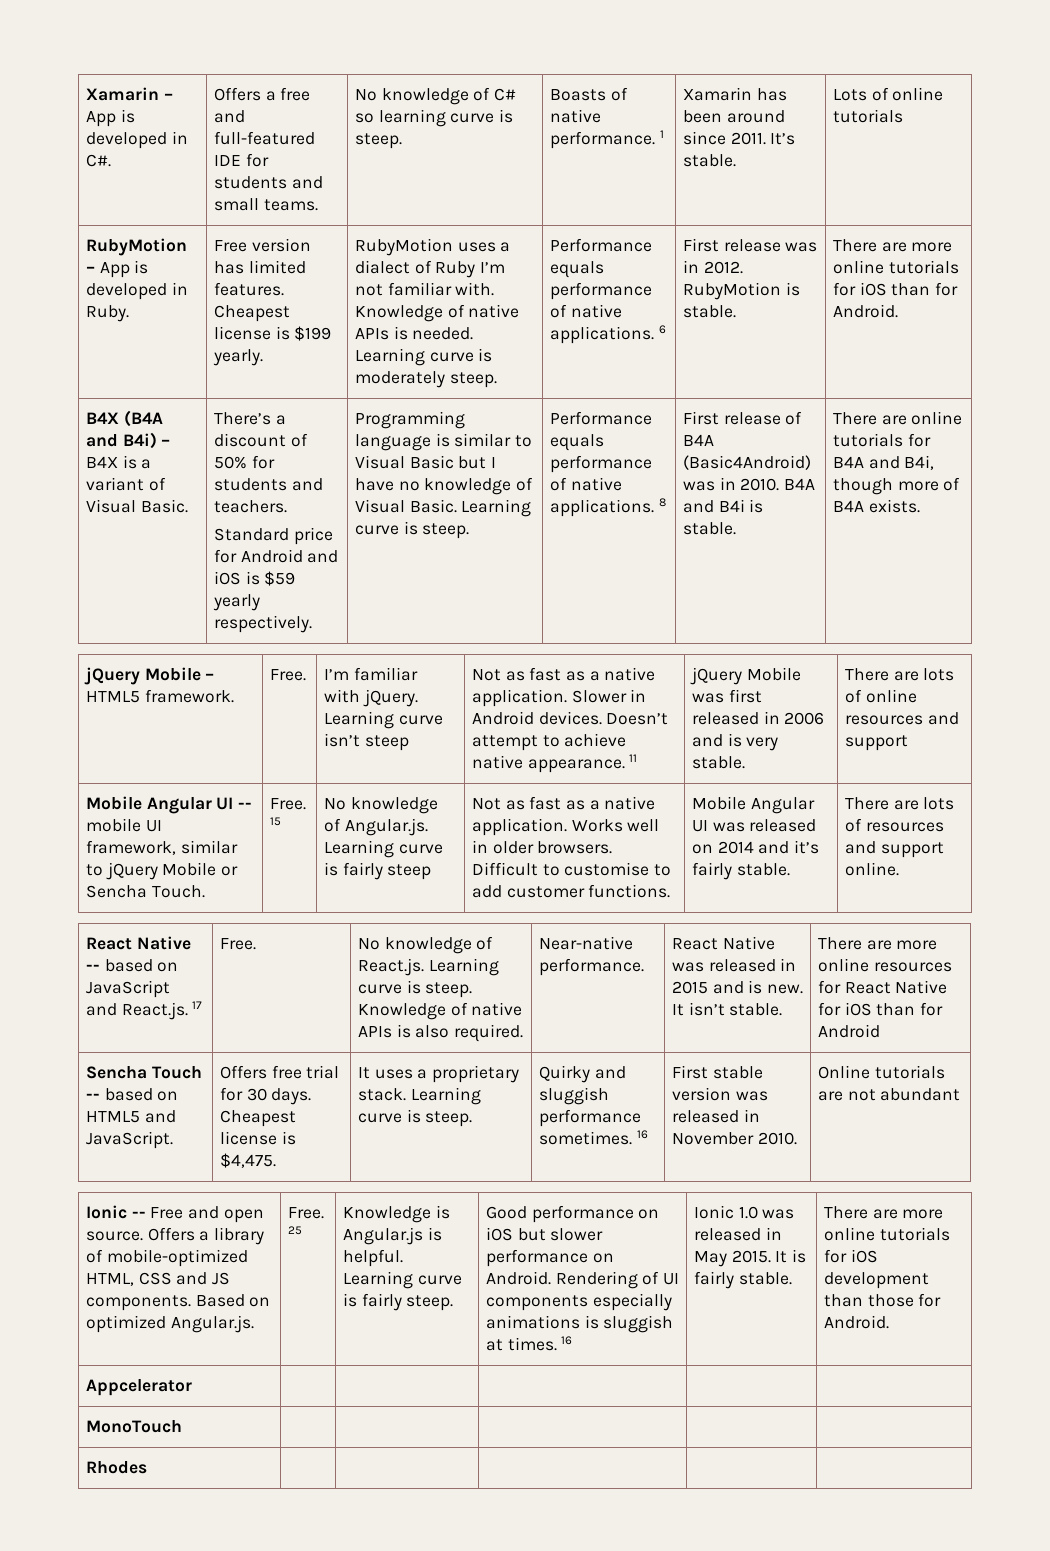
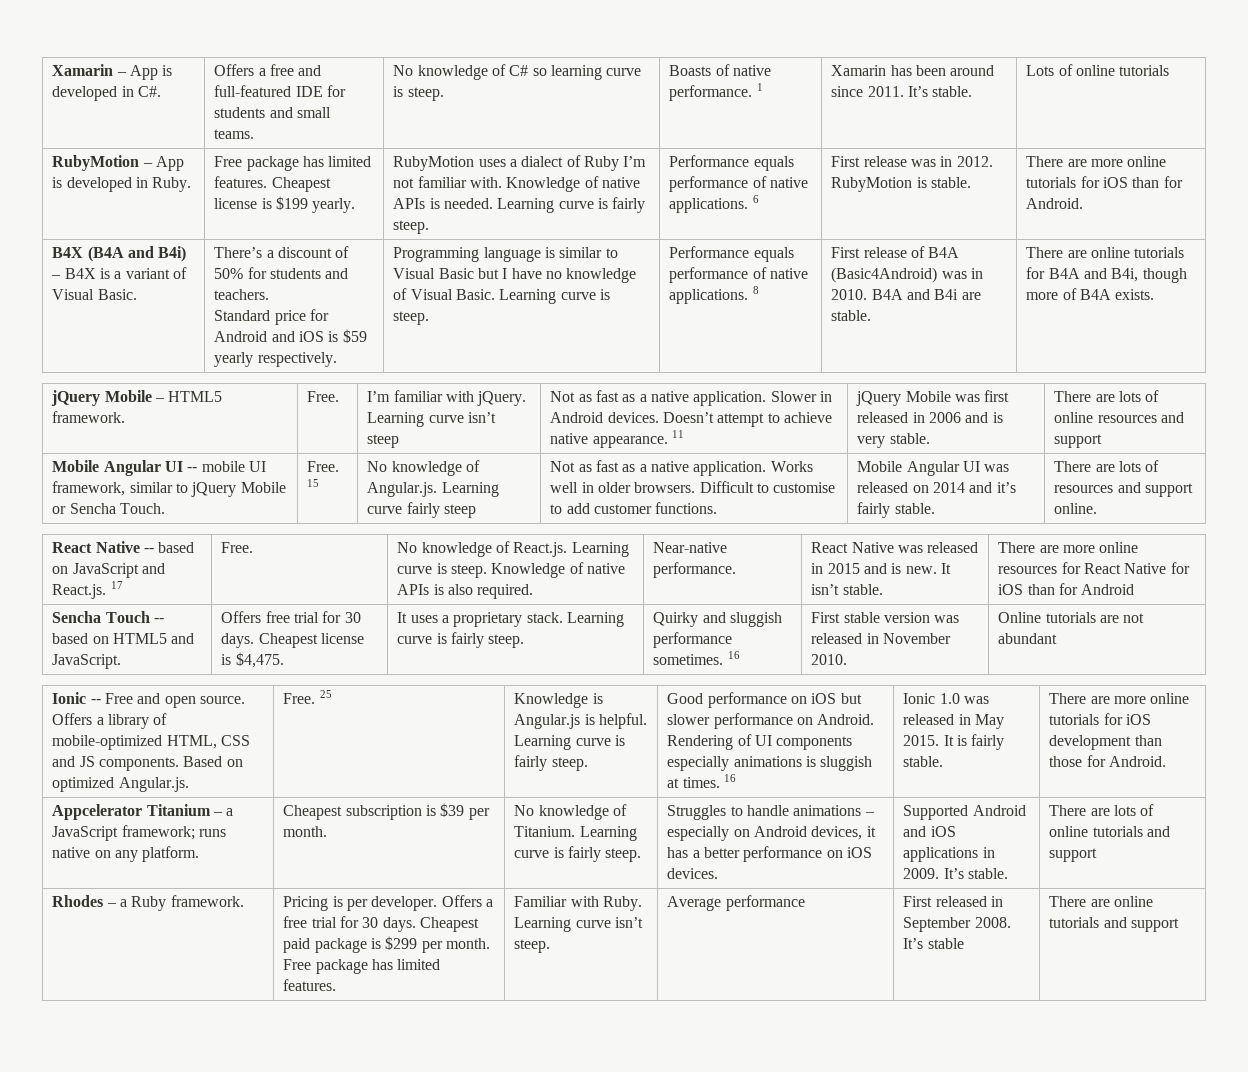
- RubyMotion – App is developed in Ruby. | Free version has limited features.
+ RubyMotion – App is developed in Ruby. | Free package has limited features.
- Knowledge of native APIs is needed. Learning curve is moderately steep.
+ Knowledge of native APIs is needed. Learning curve is fairly steep.
- B4A and B4i is stable.
+ B4A and B4i are stable.
- No knowledge of Angular.js. Learning curve is fairly steep
+ No knowledge of Angular.js. Learning curve fairly steep
- It uses a proprietary stack. Learning curve is steep.
+ It uses a proprietary stack. Learning curve is fairly steep.
- Appcelerator | | | | |
- MonoTouch | | | | |
- Rhodes | | | | |
+ Appcelerator Titanium – a JavaScript framework; runs native on any platform. | Cheapest subscription is $39 per month. | No knowledge of Titanium. Learning curve is fairly steep. | Struggles to handle animations – especially on Android devices, it has a better performance on iOS devices. | Supported Android and iOS applications in 2009. It’s stable. | There are lots of online tutorials and support
+ Rhodes – a Ruby framework. | Pricing is per developer. Offers a free trial for 30 days. Cheapest paid package is $299 per month. Free package has limited features. | Familiar with Ruby. Learning curve isn’t steep. | Average performance | First released in September 2008. It’s stable | There are online tutorials and support

